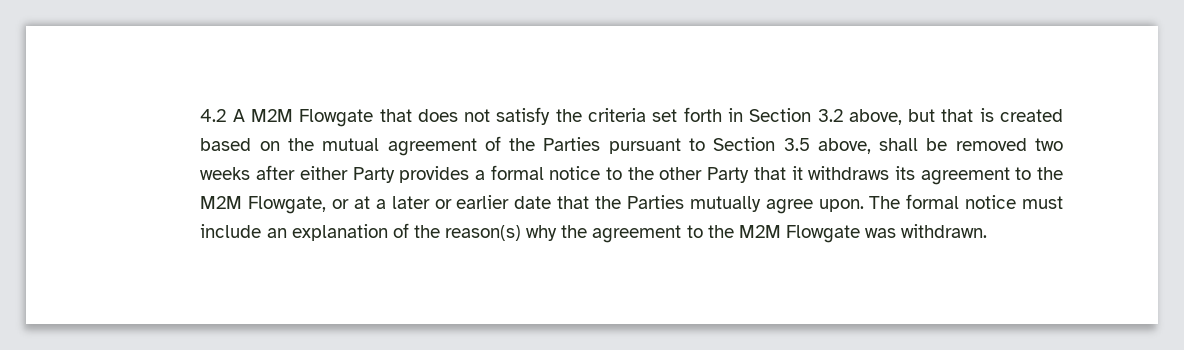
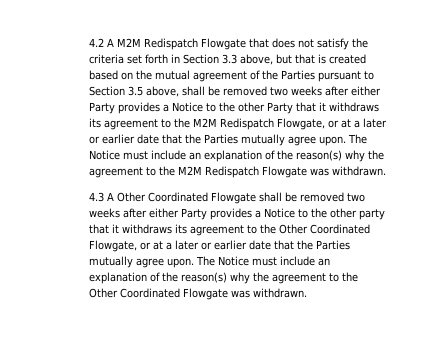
- 4.2 A M2M Flowgate that does not satisfy the criteria set forth in Section 3.2 above, but that is created based on the mutual agreement of the Parties pursuant to Section 3.5 above, shall be removed two weeks after either Party provides a formal notice to the other Party that it withdraws its agreement to the M2M Flowgate, or at a later or earlier date that the Parties mutually agree upon.
+ 4.2 A M2M Redispatch Flowgate that does not satisfy the criteria set forth in Section 3.3 above, but that is created based on the mutual agreement of the Parties pursuant to Section 3.5 above, shall be removed two weeks after either Party provides a Notice to the other Party that it withdraws its agreement to the M2M Redispatch Flowgate, or at a later or earlier date that the Parties mutually agree upon.
- The formal notice must include an explanation of the reason(s) why the agreement to the M2M Flowgate was withdrawn.
+ The Notice must include an explanation of the reason(s) why the agreement to the M2M Redispatch Flowgate was withdrawn.
+ 4.3 A Other Coordinated Flowgate shall be removed two weeks after either Party provides a Notice to the other party that it withdraws its agreement to the Other Coordinated Flowgate, or at a later or earlier date that the Parties mutually agree upon. The Notice must include an explanation of the reason(s) why the agreement to the Other Coordinated Flowgate was withdrawn.

